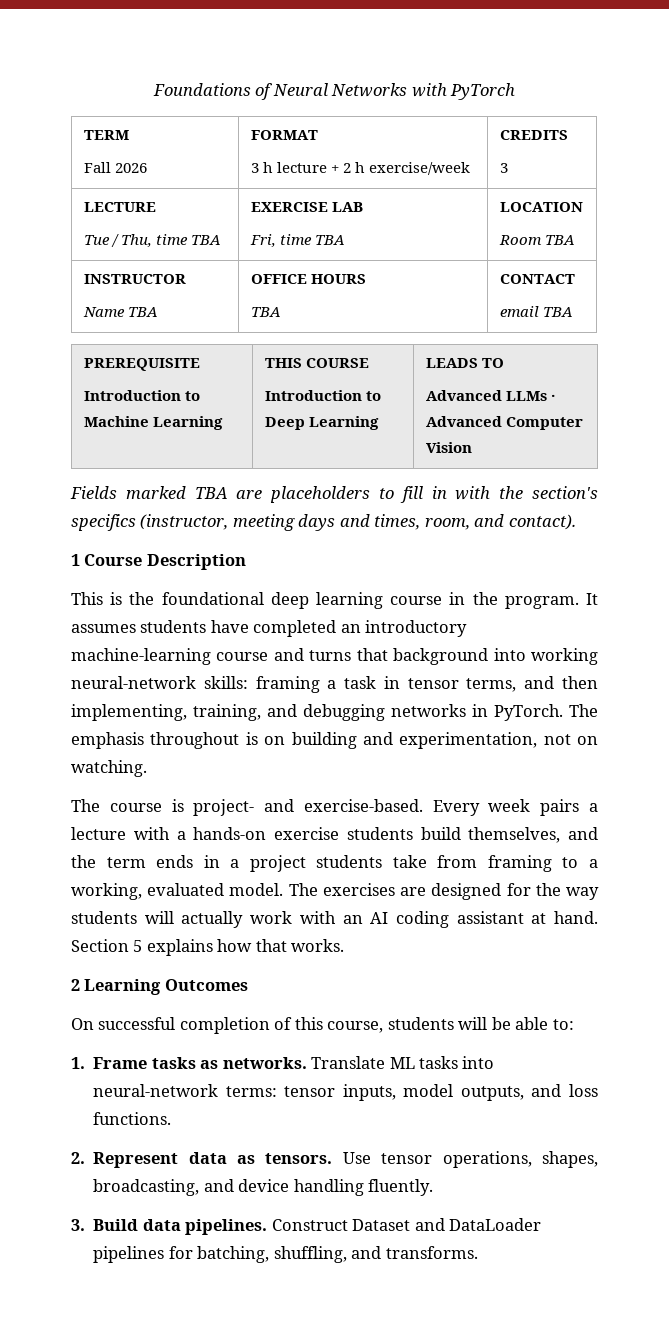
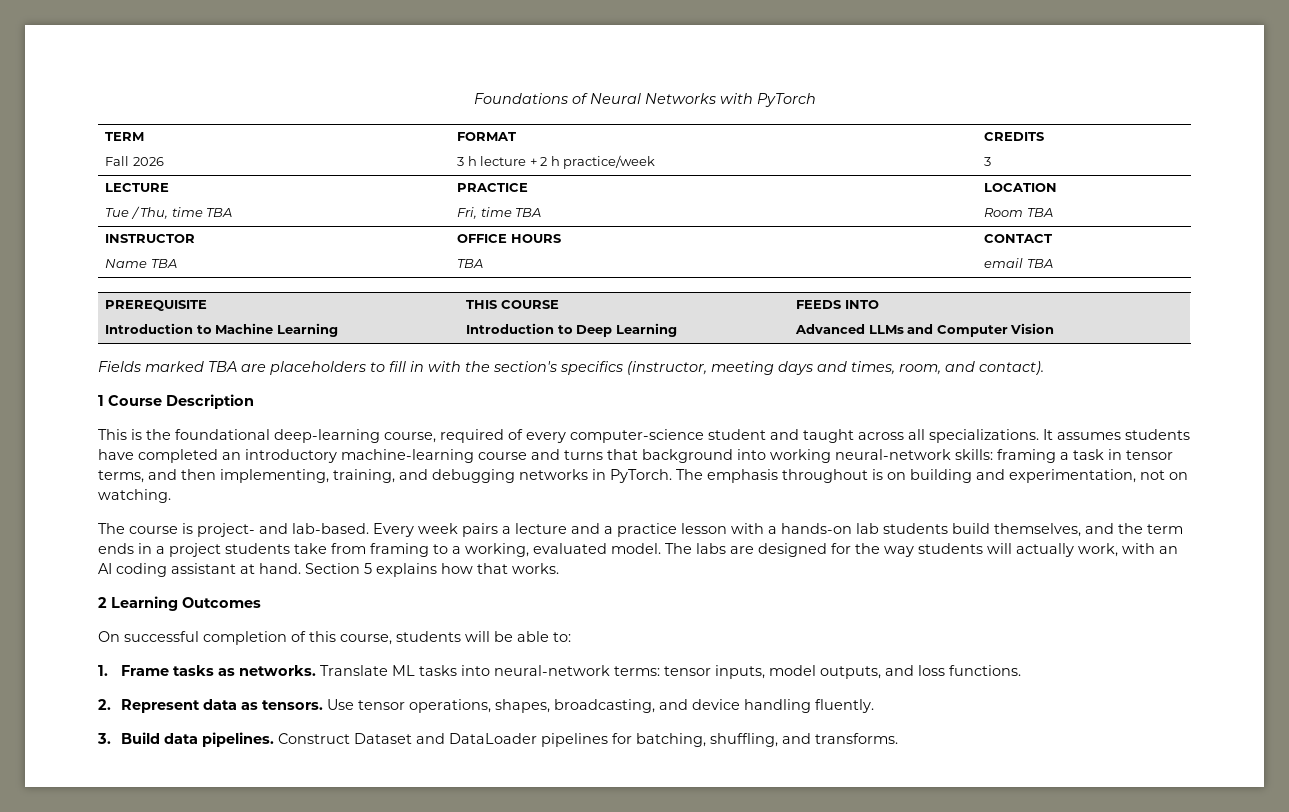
  TERM
  Fall 2026 | FORMAT
- 3 h lecture + 2 h exercise/week | CREDITS
+ 3 h lecture + 2 h practice/week | CREDITS
  LECTURE
- Tue / Thu, time TBA | EXERCISE LAB
+ Tue / Thu, time TBA | PRACTICE
  PREREQUISITE
  Introduction to Machine Learning | THIS COURSE
- Introduction to Deep Learning | LEADS TO
- Advanced LLMs · Advanced Computer Vision
+ Introduction to Deep Learning | FEEDS INTO
+ Advanced LLMs and Computer Vision
- This is the foundational deep learning course in the program.
+ This is the foundational deep-learning course, required of every computer-science student and taught across all specializations.
- The course is project- and exercise-based.
+ The course is project- and lab-based.
- Every week pairs a lecture with a hands-on exercise students build themselves, and the term ends in a project students take from framing to a working, evaluated model.
+ Every week pairs a lecture and a practice lesson with a hands-on lab students build themselves, and the term ends in a project students take from framing to a working, evaluated model.
- The exercises are designed for the way students will actually work with an AI coding assistant at hand.
+ The labs are designed for the way students will actually work, with an AI coding assistant at hand.

